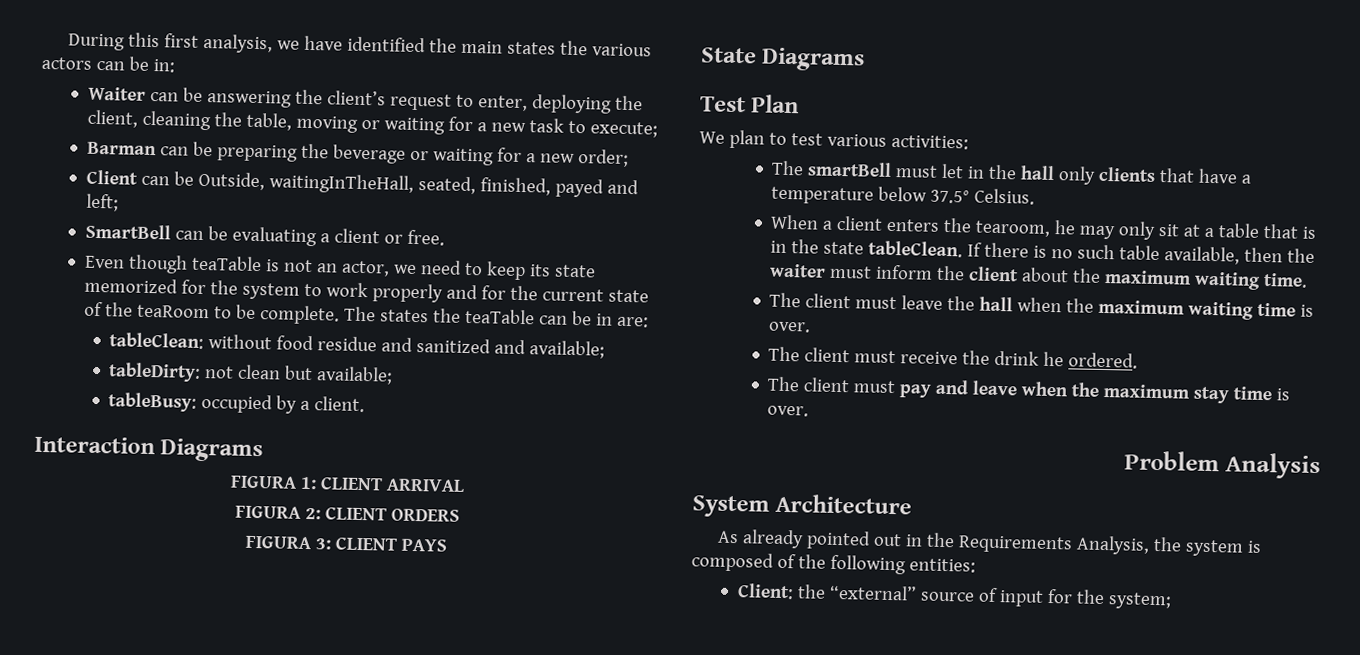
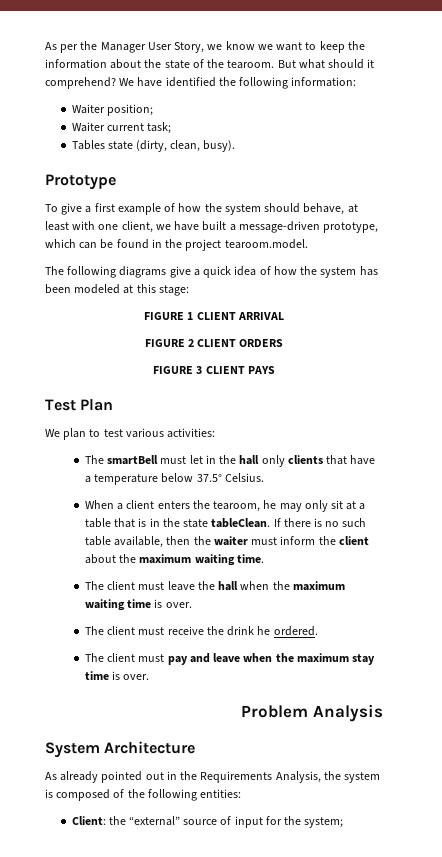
- During this first analysis, we have identified the main states the various actors can be in:
- Waiter can be answering the client’s request to enter, deploying the client, cleaning the table, moving or waiting for a new task to execute;
- Barman can be preparing the beverage or waiting for a new order;
- Client can be Outside, waitingInTheHall, seated, finished, payed and left;
- SmartBell can be evaluating a client or free.
- Even though teaTable is not an actor, we need to keep its state memorized for the system to work properly and for the current state of the teaRoom to be complete. The states the teaTable can be in are:
- tableClean: without food residue and sanitized and available;
- tableDirty: not clean but available;
- tableBusy: occupied by a client.
- Interaction Diagrams
- FIGURA 1: CLIENT ARRIVAL
+ As per the Manager User Story, we know we want to keep the information about the state of the tearoom. But what should it comprehend? We have identified the following information:
+ Waiter position;
+ Waiter current task;
+ Tables state (dirty, clean, busy).
+ Prototype
+ To give a first example of how the system should behave, at least with one client, we have built a message-driven prototype, which can be found in the project tearoom.model.
+ The following diagrams give a quick idea of how the system has been modeled at this stage:
+ FIGURE 1 CLIENT ARRIVAL
- FIGURA 2: CLIENT ORDERS
+ FIGURE 2 CLIENT ORDERS
- FIGURA 3: CLIENT PAYS
+ FIGURE 3 CLIENT PAYS
- State Diagrams

